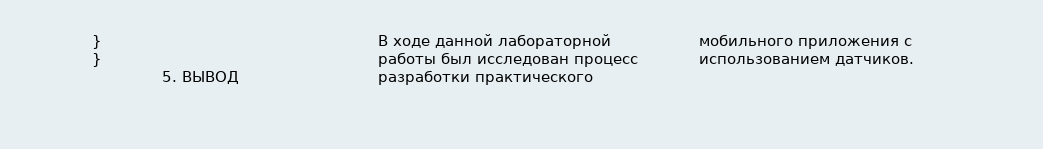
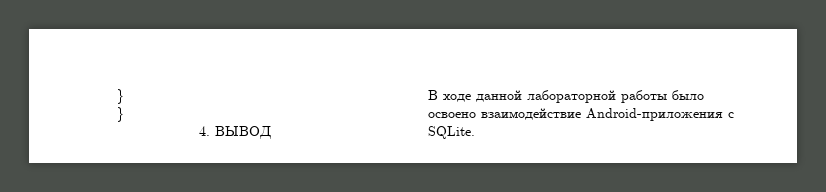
- 5. ВЫВОД
+ 4. ВЫВОД
- В ходе данной лабораторной работы был исследован процесс разработки практического мобильного приложения с использованием датчиков.
+ В ходе данной лабораторной работы было освоено взаимодействие Android-приложения с SQLite.

